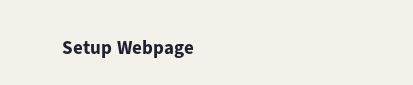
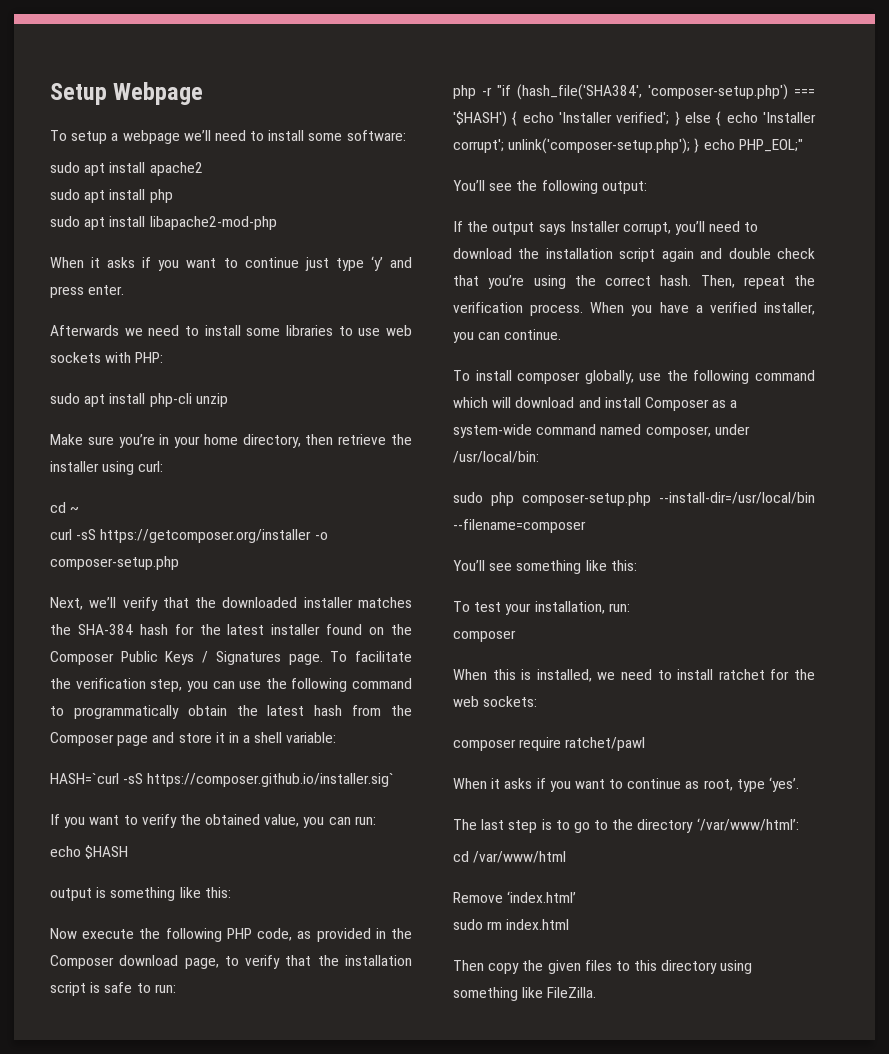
+ To setup a webpage we’ll need to install some software:
+ sudo apt install apache2
+ sudo apt install php
+ sudo apt install libapache2-mod-php
+ When it asks if you want to continue just type ‘y’ and press enter.
+ Afterwards we need to install some libraries to use web sockets with PHP:
+ sudo apt install php-cli unzip
+ Make sure you’re in your home directory, then retrieve the installer using curl:
+ cd ~
+ curl -sS https://getcomposer.org/installer -o composer-setup.php
+ Next, we’ll verify that the downloaded installer matches the SHA-384 hash for the latest installer found on the Composer Public Keys / Signatures page. To facilitate the verification step, you can use the following command to programmatically obtain the latest hash from the Composer page and store it in a shell variable:
+ HASH=`curl -sS https://composer.github.io/installer.sig`
+ If you want to verify the obtained value, you can run:
+ echo $HASH
+ output is something like this:
+ Now execute the following PHP code, as provided in the Composer download page, to verify that the installation script is safe to run:
+ php -r "if (hash_file('SHA384', 'composer-setup.php') === '$HASH') { echo 'Installer verified'; } else { echo 'Installer corrupt'; unlink('composer-setup.php'); } echo PHP_EOL;"
+ You’ll see the following output:
+ If the output says Installer corrupt, you’ll need to download the installation script again and double check that you’re using the correct hash. Then, repeat the verification process. When you have a verified installer, you can continue.
+ To install composer globally, use the following command which will download and install Composer as a system-wide command named composer, under /usr/local/bin:
+ sudo php composer-setup.php --install-dir=/usr/local/bin --filename=composer
+ You’ll see something like this:
+ To test your installation, run:
+ composer
+ When this is installed, we need to install ratchet for the web sockets:
+ composer require ratchet/pawl
+ When it asks if you want to continue as root, type ‘yes’.
+ The last step is to go to the directory ‘/var/www/html’:
+ cd /var/www/html
+ Remove ‘index.html’
+ sudo rm index.html
+ Then copy the given files to this directory using something like FileZilla.

